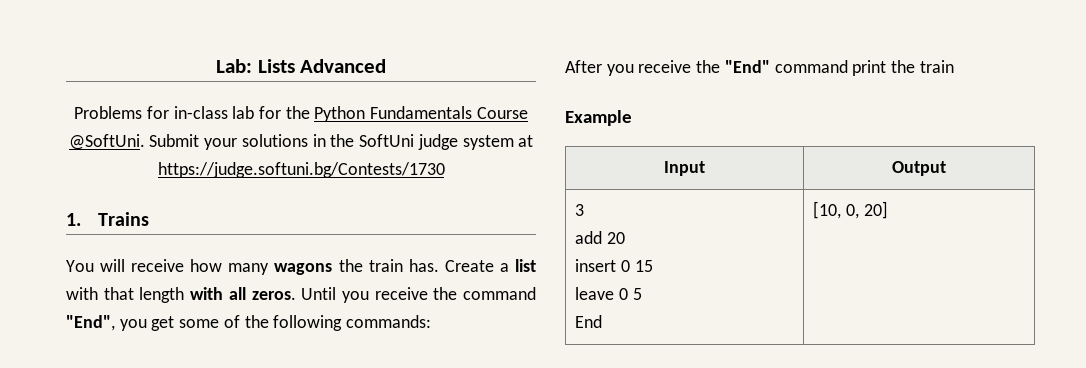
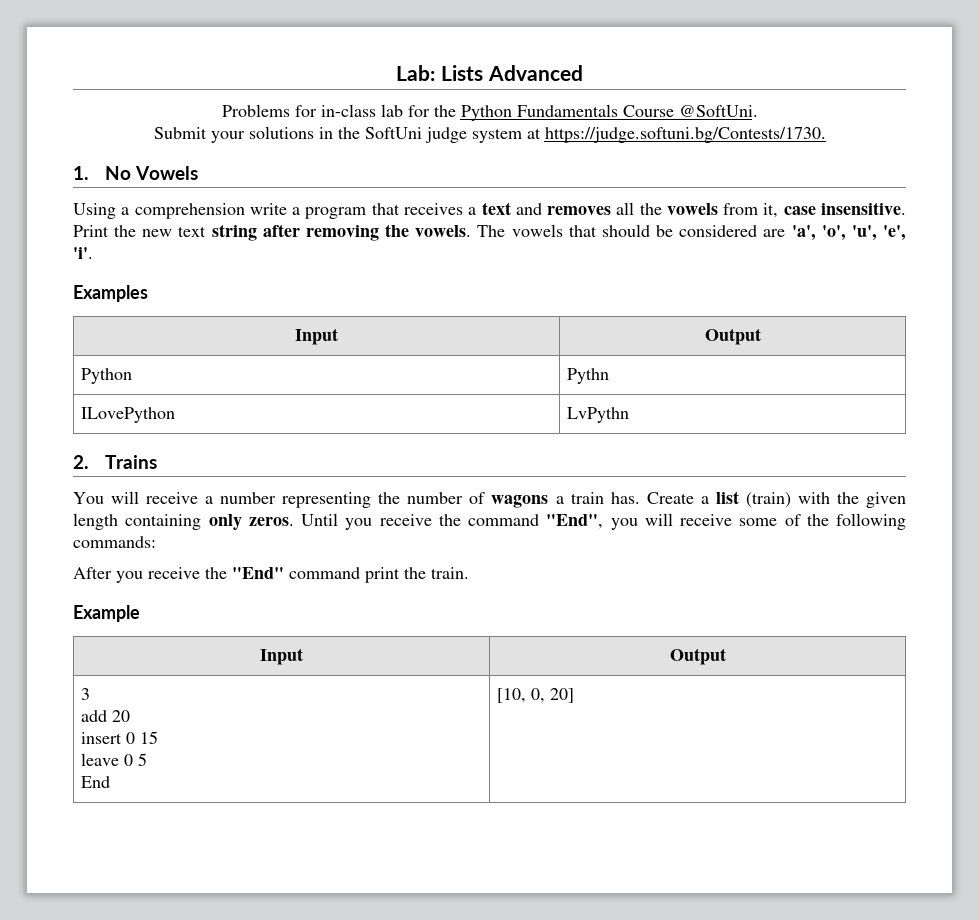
- Problems for in-class lab for the Python Fundamentals Course @SoftUni. Submit your solutions in the SoftUni judge system at https://judge.softuni.bg/Contests/1730
- 1. Trains
- You will receive how many wagons the train has.
+ Problems for in-class lab for the Python Fundamentals Course @SoftUni.
+ Submit your solutions in the SoftUni judge system at https://judge.softuni.bg/Contests/1730.
+ 1. No Vowels
+ Using a comprehension write a program that receives a text and removes all the vowels from it, case insensitive. Print the new text string after removing the vowels. The vowels that should be considered are 'a', 'o', 'u', 'e', 'i'.
+ Examples
+ Input | Output
+ Python | Pythn
+ ILovePython | LvPythn
+ 2. Trains
+ You will receive a number representing the number of wagons a train has.
- Create a list with that length with all zeros.
+ Create a list (train) with the given length containing only zeros.
- Until you receive the command "End", you get some of the following commands:
+ Until you receive the command "End", you will receive some of the following commands:
- After you receive the "End" command print the train
+ After you receive the "End" command print the train.

